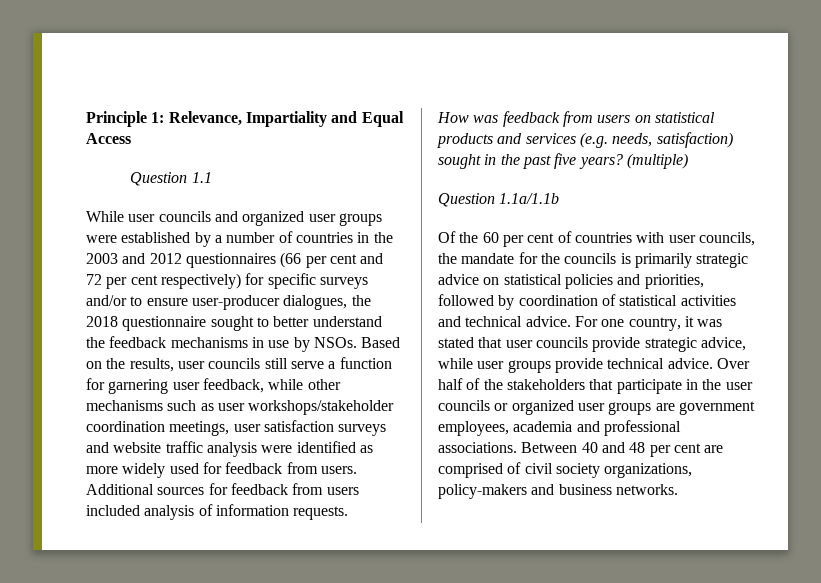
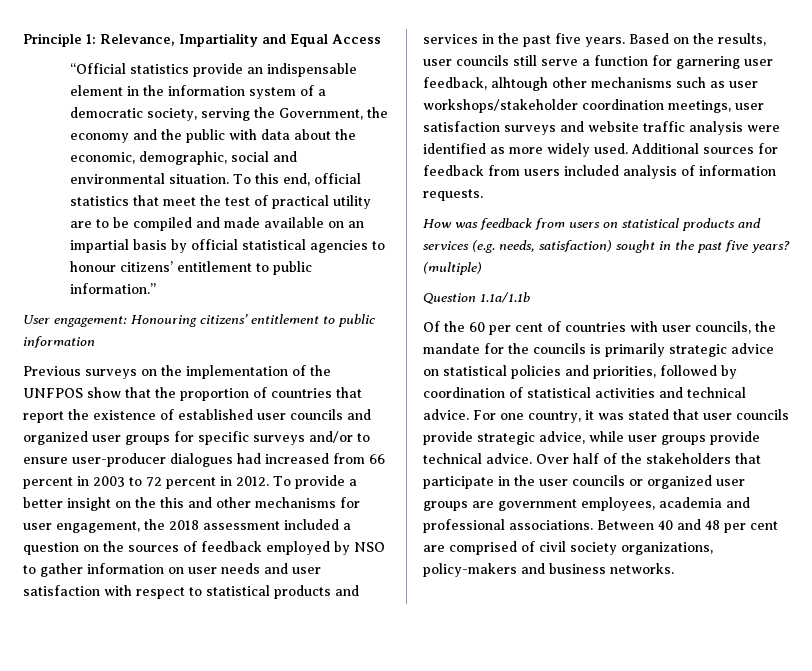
- Question 1.1
- While user councils and organized user groups were established by a number of countries in the 2003 and 2012 questionnaires (66 per cent and 72 per cent respectively) for specific surveys and/or to ensure user-producer dialogues, the 2018 questionnaire sought to better understand the feedback mechanisms in use by NSOs.
+ “Official statistics provide an indispensable element in the information system of a democratic society, serving the Government, the economy and the public with data about the economic, demographic, social and environmental situation. To this end, official statistics that meet the test of practical utility are to be compiled and made available on an impartial basis by official statistical agencies to honour citizens’ entitlement to public information.”
+ User engagement: Honouring citizens’ entitlement to public information
+ Previous surveys on the implementation of the UNFPOS show that the proportion of countries that report the existence of established user councils and organized user groups for specific surveys and/or to ensure user-producer dialogues had increased from 66 percent in 2003 to 72 percent in 2012. To provide a better insight on the this and other mechanisms for user engagement, the 2018 assessment included a question on the sources of feedback employed by NSO to gather information on user needs and user satisfaction with respect to statistical products and services in the past five years.
- Based on the results, user councils still serve a function for garnering user feedback, while other mechanisms such as user workshops/stakeholder coordination meetings, user satisfaction surveys and website traffic analysis were identified as more widely used for feedback from users.
+ Based on the results, user councils still serve a function for garnering user feedback, alhtough other mechanisms such as user workshops/stakeholder coordination meetings, user satisfaction surveys and website traffic analysis were identified as more widely used.

